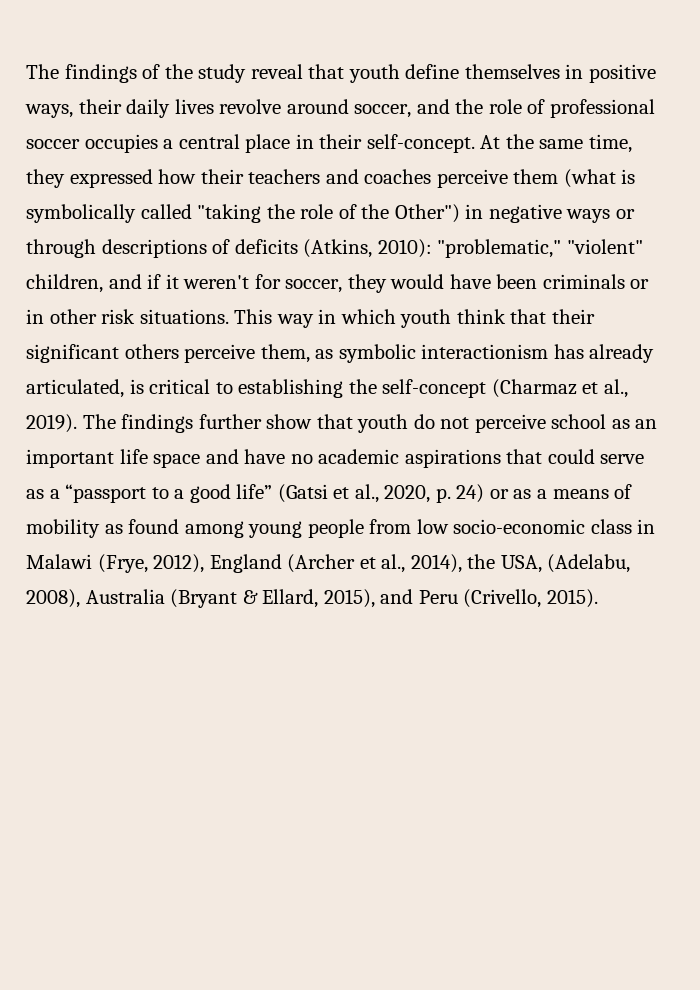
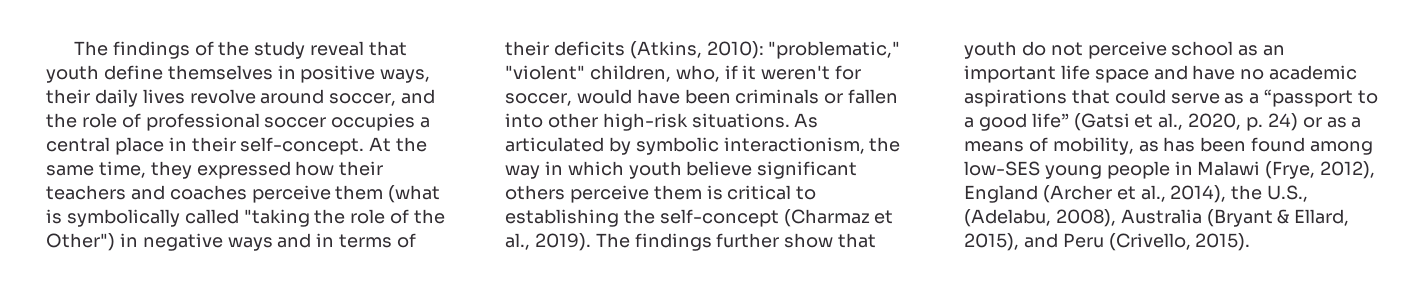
- At the same time, they expressed how their teachers and coaches perceive them (what is symbolically called "taking the role of the Other") in negative ways or through descriptions of deficits (Atkins, 2010): "problematic," "violent" children, and if it weren't for soccer, they would have been criminals or in other risk situations. This way in which youth think that their significant others perceive them, as symbolic interactionism has already articulated, is critical to establishing the self-concept (Charmaz et al., 2019).
+ At the same time, they expressed how their teachers and coaches perceive them (what is symbolically called "taking the role of the Other") in negative ways and in terms of their deficits (Atkins, 2010): "problematic," "violent" children, who, if it weren't for soccer, would have been criminals or fallen into other high-risk situations. As articulated by symbolic interactionism, the way in which youth believe significant others perceive them is critical to establishing the self-concept (Charmaz et al., 2019).
- The findings further show that youth do not perceive school as an important life space and have no academic aspirations that could serve as a “passport to a good life” (Gatsi et al., 2020, p. 24) or as a means of mobility as found among young people from low socio-economic class in Malawi (Frye, 2012), England (Archer et al., 2014), the USA, (Adelabu, 2008), Australia (Bryant & Ellard, 2015), and Peru (Crivello, 2015).
+ The findings further show that youth do not perceive school as an important life space and have no academic aspirations that could serve as a “passport to a good life” (Gatsi et al., 2020, p. 24) or as a means of mobility, as has been found among low-SES young people in Malawi (Frye, 2012), England (Archer et al., 2014), the U.S., (Adelabu, 2008), Australia (Bryant & Ellard, 2015), and Peru (Crivello, 2015).

